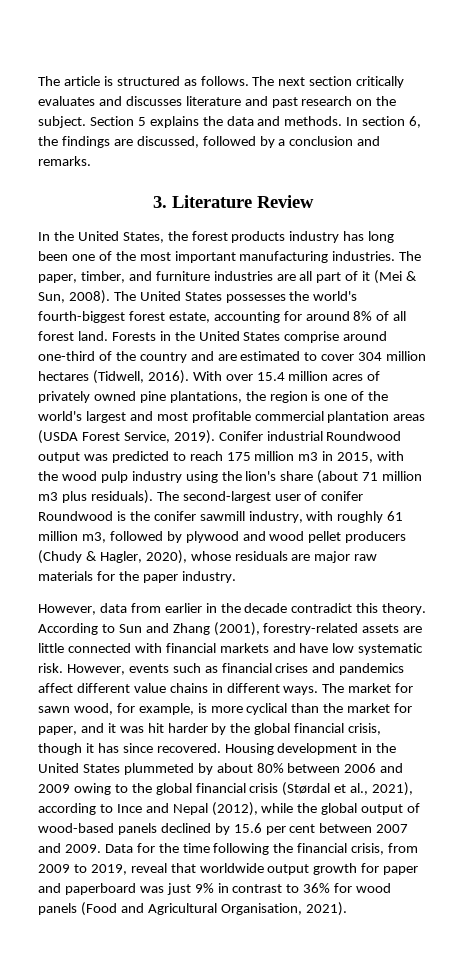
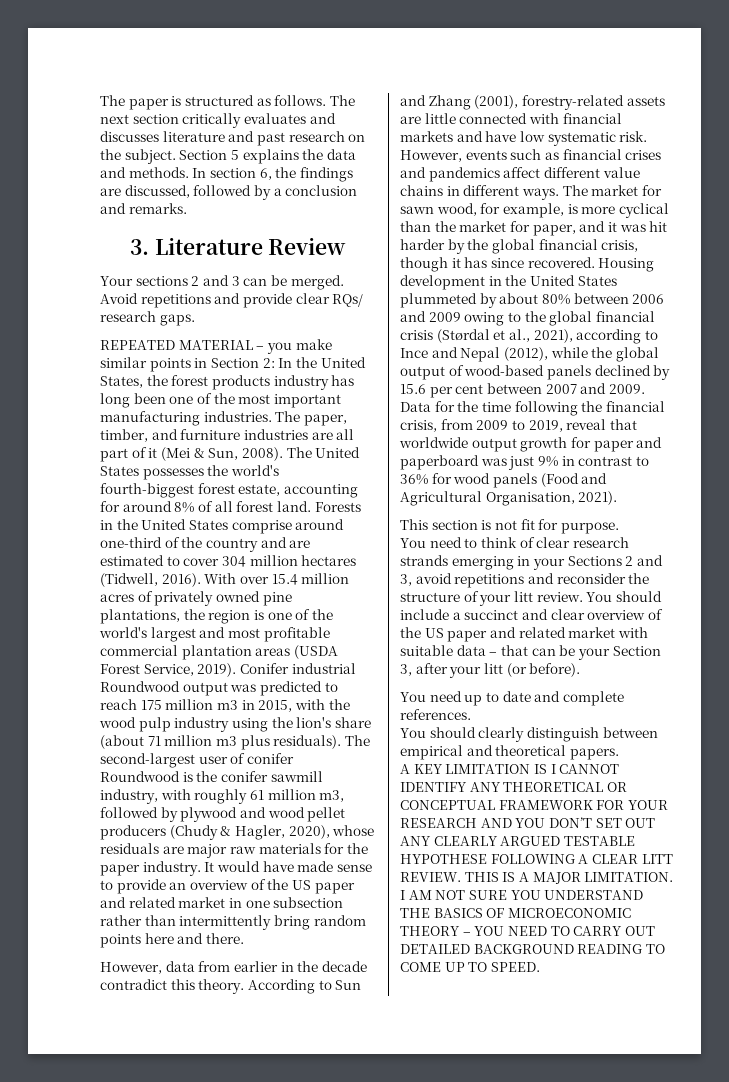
- The article is structured as follows.
+ The paper is structured as follows.
- In the United States, the forest products industry has long been one of the most important manufacturing industries.
+ Your sections 2 and 3 can be merged. Avoid repetitions and provide clear RQs/ research gaps.
+ REPEATED MATERIAL – you make similar points in Section 2: In the United States, the forest products industry has long been one of the most important manufacturing industries.
+ It would have made sense to provide an overview of the US paper and related market in one subsection rather than intermittently bring random points here and there.
+ This section is not fit for purpose.
+ You need to think of clear research strands emerging in your Sections 2 and 3, avoid repetitions and reconsider the structure of your litt review. You should include a succinct and clear overview of the US paper and related market with suitable data – that can be your Section 3, after your litt (or before).
+ You need up to date and complete references.
+ You should clearly distinguish between empirical and theoretical papers.
+ A KEY LIMITATION IS I CANNOT IDENTIFY ANY THEORETICAL OR CONCEPTUAL FRAMEWORK FOR YOUR RESEARCH AND YOU DON’T SET OUT ANY CLEARLY ARGUED TESTABLE HYPOTHESE FOLLOWING A CLEAR LITT REVIEW. THIS IS A MAJOR LIMITATION. I AM NOT SURE YOU UNDERSTAND THE BASICS OF MICROECONOMIC THEORY – YOU NEED TO CARRY OUT DETAILED BACKGROUND READING TO COME UP TO SPEED.

